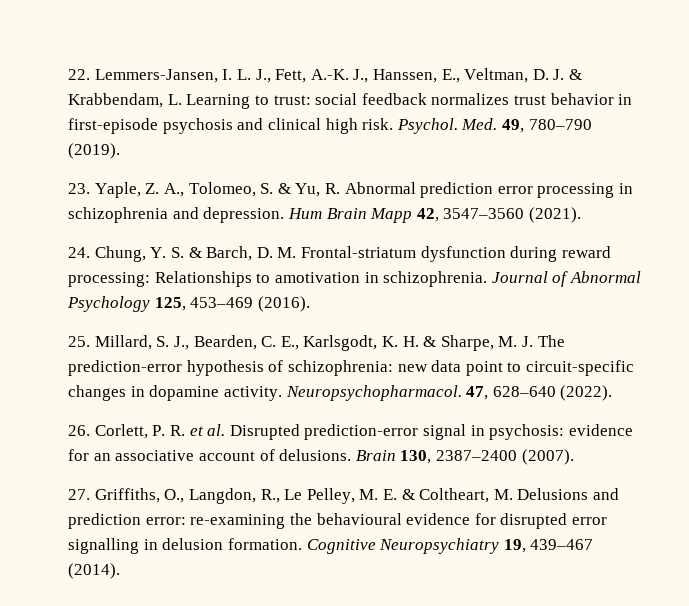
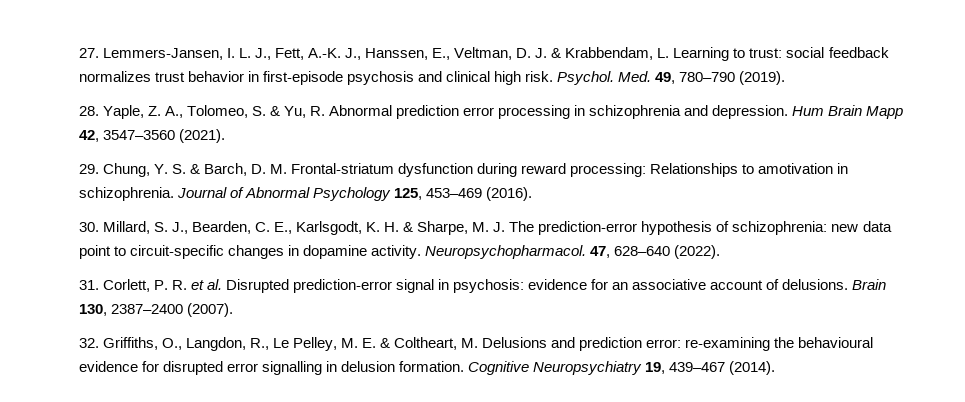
- 22. Lemmers-Jansen, I. L. J., Fett, A.-K. J., Hanssen, E., Veltman, D. J. & Krabbendam, L. Learning to trust: social feedback normalizes trust behavior in first-episode psychosis and clinical high risk.
+ 27. Lemmers-Jansen, I. L. J., Fett, A.-K. J., Hanssen, E., Veltman, D. J. & Krabbendam, L. Learning to trust: social feedback normalizes trust behavior in first-episode psychosis and clinical high risk.
- 23. Yaple, Z. A., Tolomeo, S. & Yu, R. Abnormal prediction error processing in schizophrenia and depression.
+ 28. Yaple, Z. A., Tolomeo, S. & Yu, R. Abnormal prediction error processing in schizophrenia and depression.
- 24. Chung, Y. S. & Barch, D. M. Frontal-striatum dysfunction during reward processing: Relationships to amotivation in schizophrenia.
+ 29. Chung, Y. S. & Barch, D. M. Frontal-striatum dysfunction during reward processing: Relationships to amotivation in schizophrenia.
- 25. Millard, S. J., Bearden, C. E., Karlsgodt, K. H. & Sharpe, M. J. The prediction-error hypothesis of schizophrenia: new data point to circuit-specific changes in dopamine activity.
+ 30. Millard, S. J., Bearden, C. E., Karlsgodt, K. H. & Sharpe, M. J. The prediction-error hypothesis of schizophrenia: new data point to circuit-specific changes in dopamine activity.
- 26. Corlett, P. R. et al. Disrupted prediction-error signal in psychosis: evidence for an associative account of delusions.
+ 31. Corlett, P. R. et al. Disrupted prediction-error signal in psychosis: evidence for an associative account of delusions.
- 27. Griffiths, O., Langdon, R., Le Pelley, M. E. & Coltheart, M. Delusions and prediction error: re-examining the behavioural evidence for disrupted error signalling in delusion formation.
+ 32. Griffiths, O., Langdon, R., Le Pelley, M. E. & Coltheart, M. Delusions and prediction error: re-examining the behavioural evidence for disrupted error signalling in delusion formation.

